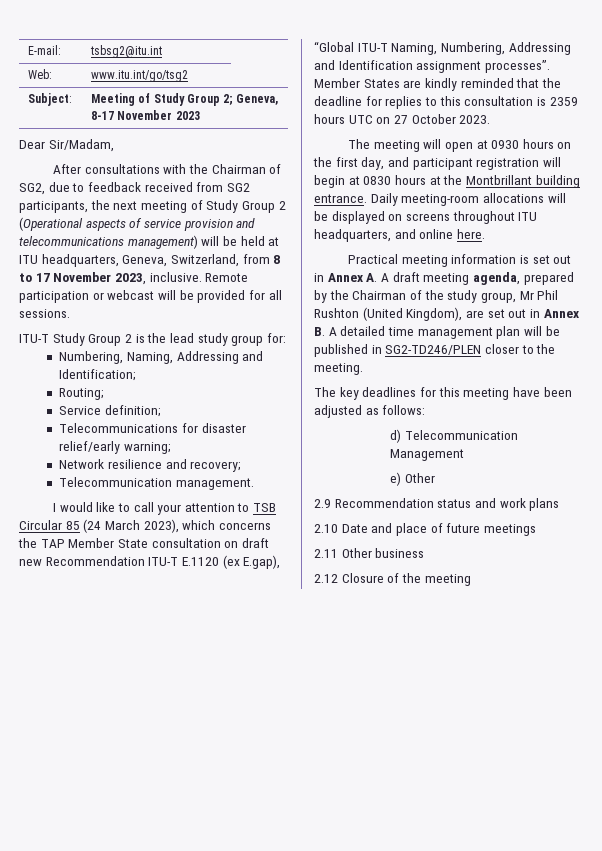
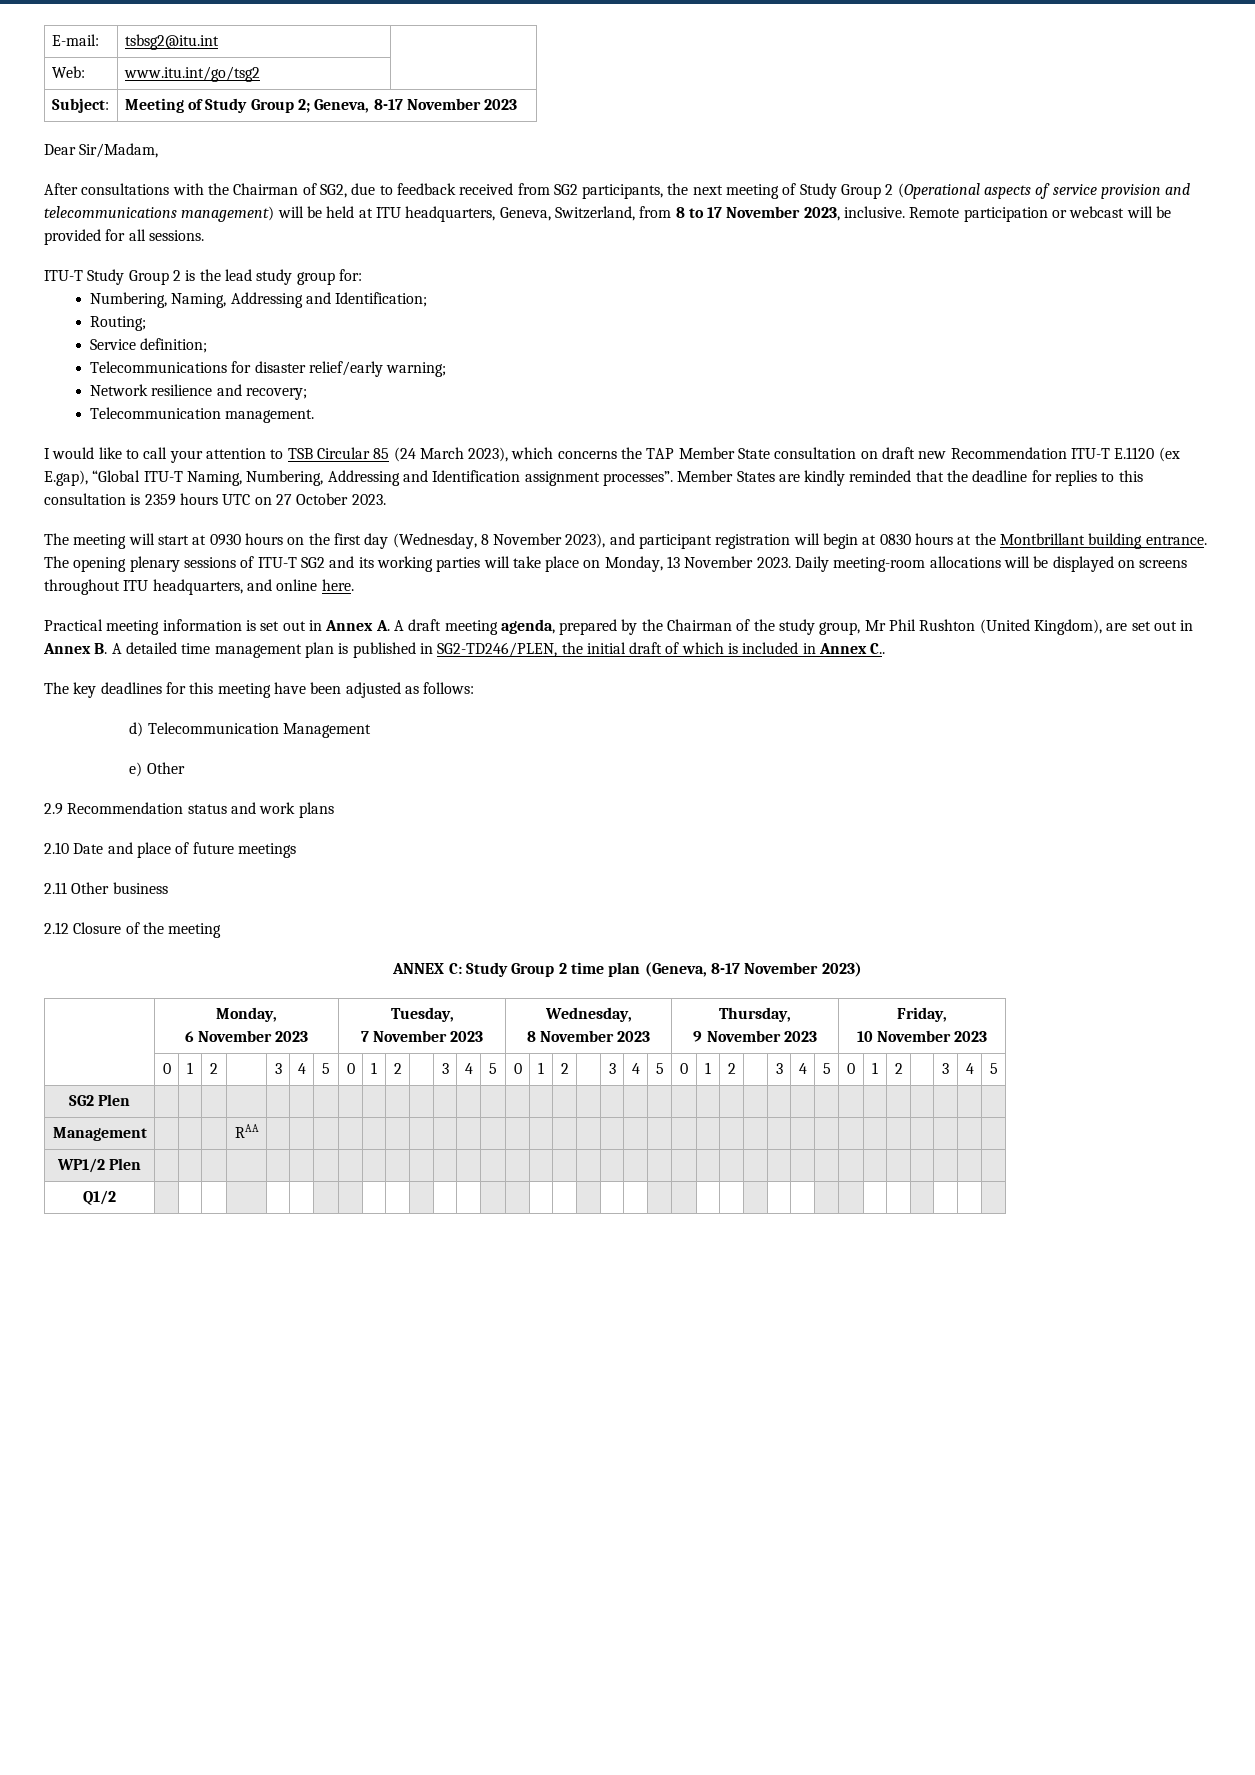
- The meeting will open at 0930 hours on the first day, and participant registration will begin at 0830 hours at the Montbrillant building entrance.
+ The meeting will start at 0930 hours on the first day (Wednesday, 8 November 2023), and participant registration will begin at 0830 hours at the Montbrillant building entrance.
+ The opening plenary sessions of ITU-T SG2 and its working parties will take place on Monday, 13 November 2023.
- Practical meeting information is set out in Annex A. A draft meeting agenda, prepared by the Chairman of the study group, Mr Phil Rushton (United Kingdom), are set out in Annex B. A detailed time management plan will be published in SG2-TD246/PLEN closer to the meeting.
+ Practical meeting information is set out in Annex A. A draft meeting agenda, prepared by the Chairman of the study group, Mr Phil Rushton (United Kingdom), are set out in Annex B. A detailed time management plan is published in SG2-TD246/PLEN, the initial draft of which is included in Annex C..
+ ANNEX C: Study Group 2 time plan (Geneva, 8-17 November 2023)
+ | Monday,
+ 6 November 2023 | Tuesday,
+ 7 November 2023 | Wednesday,
+ 8 November 2023 | Thursday,
+ 9 November 2023 | Friday,
+ 10 November 2023
+ | 0 | 1 | 2 | | 3 | 4 | 5 | 0 | 1 | 2 | | 3 | 4 | 5 | 0 | 1 | 2 | | 3 | 4 | 5 | 0 | 1 | 2 | | 3 | 4 | 5 | 0 | 1 | 2 | | 3 | 4 | 5
+ SG2 Plen | | | | | | | | | | | | | | | | | | | | | | | | | | | | | | | | | | |
+ Management | | | | RAA | | | | | | | | | | | | | | | | | | | | | | | | | | | | | | |
+ WP1/2 Plen | | | | | | | | | | | | | | | | | | | | | | | | | | | | | | | | | | |
+ Q1/2 | | | | | | | | | | | | | | | | | | | | | | | | | | | | | | | | | | |

